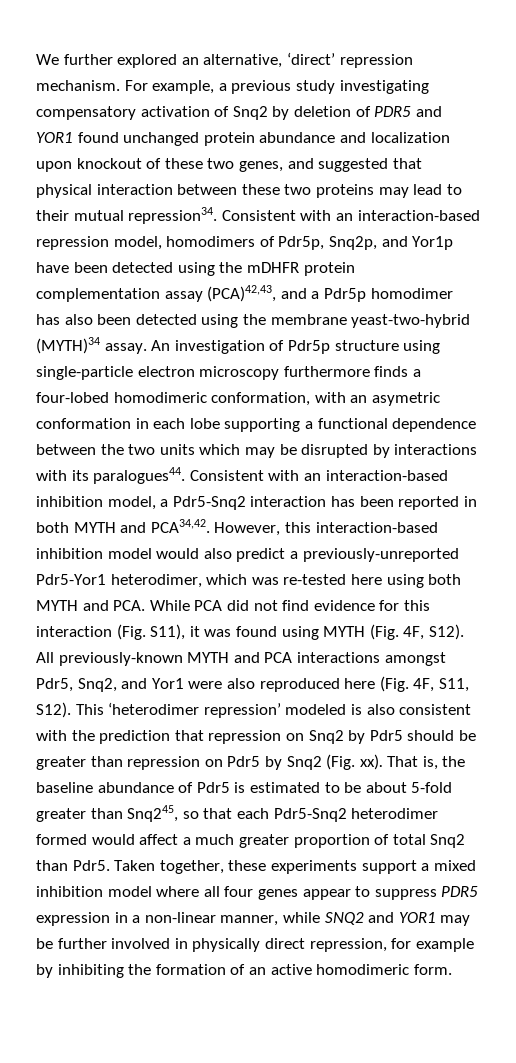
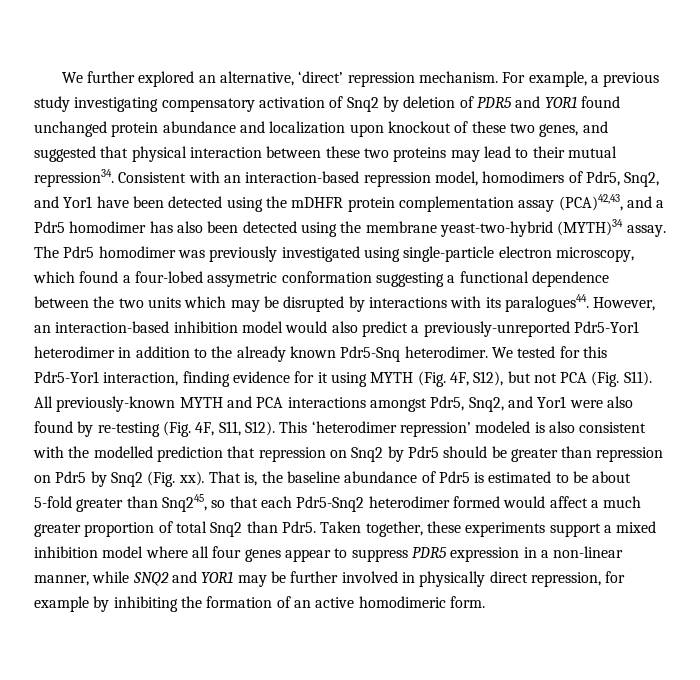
- Consistent with an interaction-based repression model, homodimers of Pdr5p, Snq2p, and Yor1p have been detected using the mDHFR protein complementation assay (PCA)42,43, and a Pdr5p homodimer has also been detected using the membrane yeast-two-hybrid (MYTH)34 assay.
+ Consistent with an interaction-based repression model, homodimers of Pdr5, Snq2, and Yor1 have been detected using the mDHFR protein complementation assay (PCA)42,43, and a Pdr5 homodimer has also been detected using the membrane yeast-two-hybrid (MYTH)34 assay.
- An investigation of Pdr5p structure using single-particle electron microscopy furthermore finds a four-lobed homodimeric conformation, with an asymetric conformation in each lobe supporting a functional dependence between the two units which may be disrupted by interactions with its paralogues44.
+ The Pdr5 homodimer was previously investigated using single-particle electron microscopy, which found a four-lobed assymetric conformation suggesting a functional dependence between the two units which may be disrupted by interactions with its paralogues44.
- Consistent with an interaction-based inhibition model, a Pdr5-Snq2 interaction has been reported in both MYTH and PCA34,42. However, this interaction-based inhibition model would also predict a previously-unreported Pdr5-Yor1 heterodimer, which was re-tested here using both MYTH and PCA. While PCA did not find evidence for this interaction (Fig. S11), it was found using MYTH (Fig. 4F, S12).
+ However, an interaction-based inhibition model would also predict a previously-unreported Pdr5-Yor1 heterodimer in addition to the already known Pdr5-Snq heterodimer. We tested for this Pdr5-Yor1 interaction, finding evidence for it using MYTH (Fig. 4F, S12), but not PCA (Fig. S11).
- All previously-known MYTH and PCA interactions amongst Pdr5, Snq2, and Yor1 were also reproduced here (Fig. 4F, S11, S12).
+ All previously-known MYTH and PCA interactions amongst Pdr5, Snq2, and Yor1 were also found by re-testing (Fig. 4F, S11, S12).
- This ‘heterodimer repression’ modeled is also consistent with the prediction that repression on Snq2 by Pdr5 should be greater than repression on Pdr5 by Snq2 (Fig. xx).
+ This ‘heterodimer repression’ modeled is also consistent with the modelled prediction that repression on Snq2 by Pdr5 should be greater than repression on Pdr5 by Snq2 (Fig. xx).

